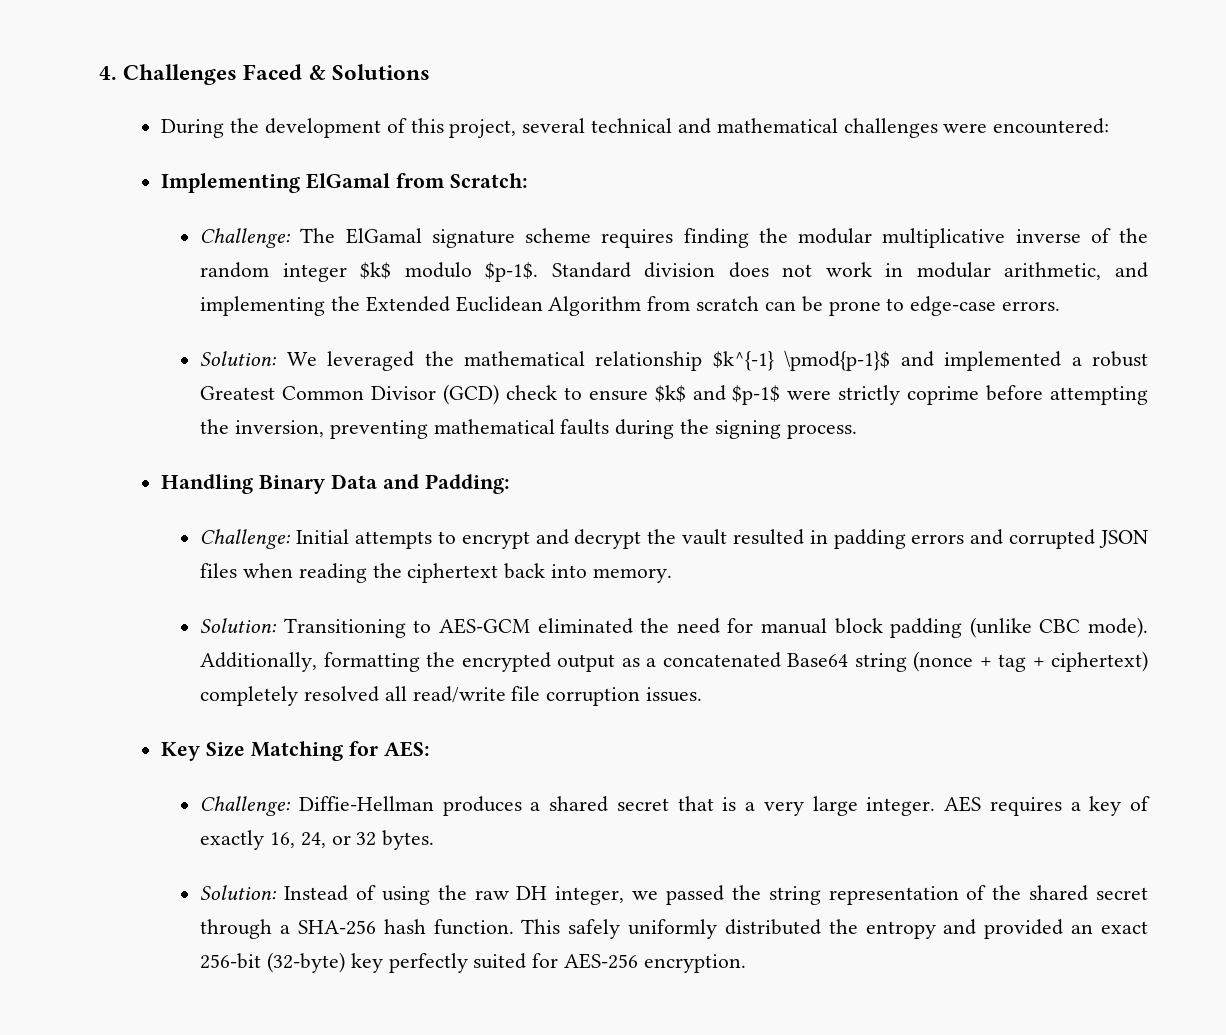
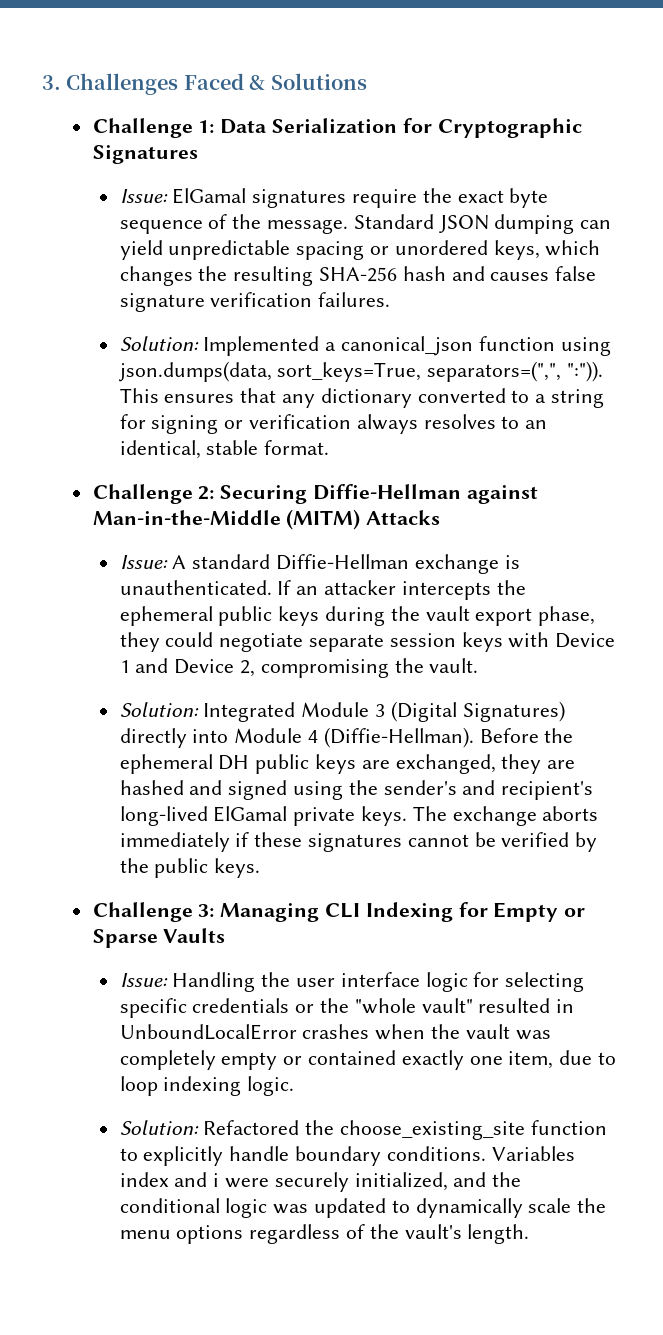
- 4. Challenges Faced & Solutions
+ 3. Challenges Faced & Solutions
- During the development of this project, several technical and mathematical challenges were encountered:
- Implementing ElGamal from Scratch:
- Challenge: The ElGamal signature scheme requires finding the modular multiplicative inverse of the random integer $k$ modulo $p-1$. Standard division does not work in modular arithmetic, and implementing the Extended Euclidean Algorithm from scratch can be prone to edge-case errors.
- Solution: We leveraged the mathematical relationship $k^{-1} \pmod{p-1}$ and implemented a robust Greatest Common Divisor (GCD) check to ensure $k$ and $p-1$ were strictly coprime before attempting the inversion, preventing mathematical faults during the signing process.
- Handling Binary Data and Padding:
- Challenge: Initial attempts to encrypt and decrypt the vault resulted in padding errors and corrupted JSON files when reading the ciphertext back into memory.
- Solution: Transitioning to AES-GCM eliminated the need for manual block padding (unlike CBC mode). Additionally, formatting the encrypted output as a concatenated Base64 string (nonce + tag + ciphertext) completely resolved all read/write file corruption issues.
- Key Size Matching for AES:
- Challenge: Diffie-Hellman produces a shared secret that is a very large integer. AES requires a key of exactly 16, 24, or 32 bytes.
- Solution: Instead of using the raw DH integer, we passed the string representation of the shared secret through a SHA-256 hash function. This safely uniformly distributed the entropy and provided an exact 256-bit (32-byte) key perfectly suited for AES-256 encryption.
+ Challenge 1: Data Serialization for Cryptographic Signatures
+ Issue: ElGamal signatures require the exact byte sequence of the message. Standard JSON dumping can yield unpredictable spacing or unordered keys, which changes the resulting SHA-256 hash and causes false signature verification failures.
+ Solution: Implemented a canonical_json function using json.dumps(data, sort_keys=True, separators=(",", ":")). This ensures that any dictionary converted to a string for signing or verification always resolves to an identical, stable format.
+ Challenge 2: Securing Diffie-Hellman against Man-in-the-Middle (MITM) Attacks
+ Issue: A standard Diffie-Hellman exchange is unauthenticated. If an attacker intercepts the ephemeral public keys during the vault export phase, they could negotiate separate session keys with Device 1 and Device 2, compromising the vault.
+ Solution: Integrated Module 3 (Digital Signatures) directly into Module 4 (Diffie-Hellman). Before the ephemeral DH public keys are exchanged, they are hashed and signed using the sender's and recipient's long-lived ElGamal private keys. The exchange aborts immediately if these signatures cannot be verified by the public keys.
+ Challenge 3: Managing CLI Indexing for Empty or Sparse Vaults
+ Issue: Handling the user interface logic for selecting specific credentials or the "whole vault" resulted in UnboundLocalError crashes when the vault was completely empty or contained exactly one item, due to loop indexing logic.
+ Solution: Refactored the choose_existing_site function to explicitly handle boundary conditions. Variables index and i were securely initialized, and the conditional logic was updated to dynamically scale the menu options regardless of the vault's length.

